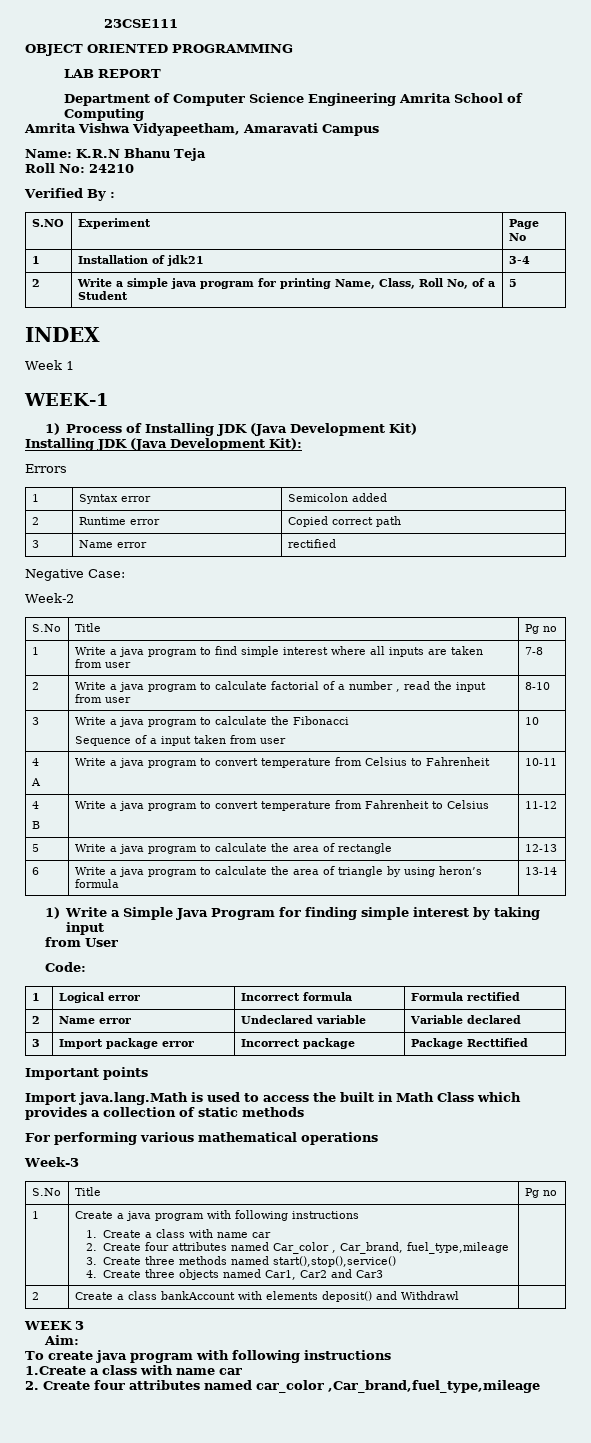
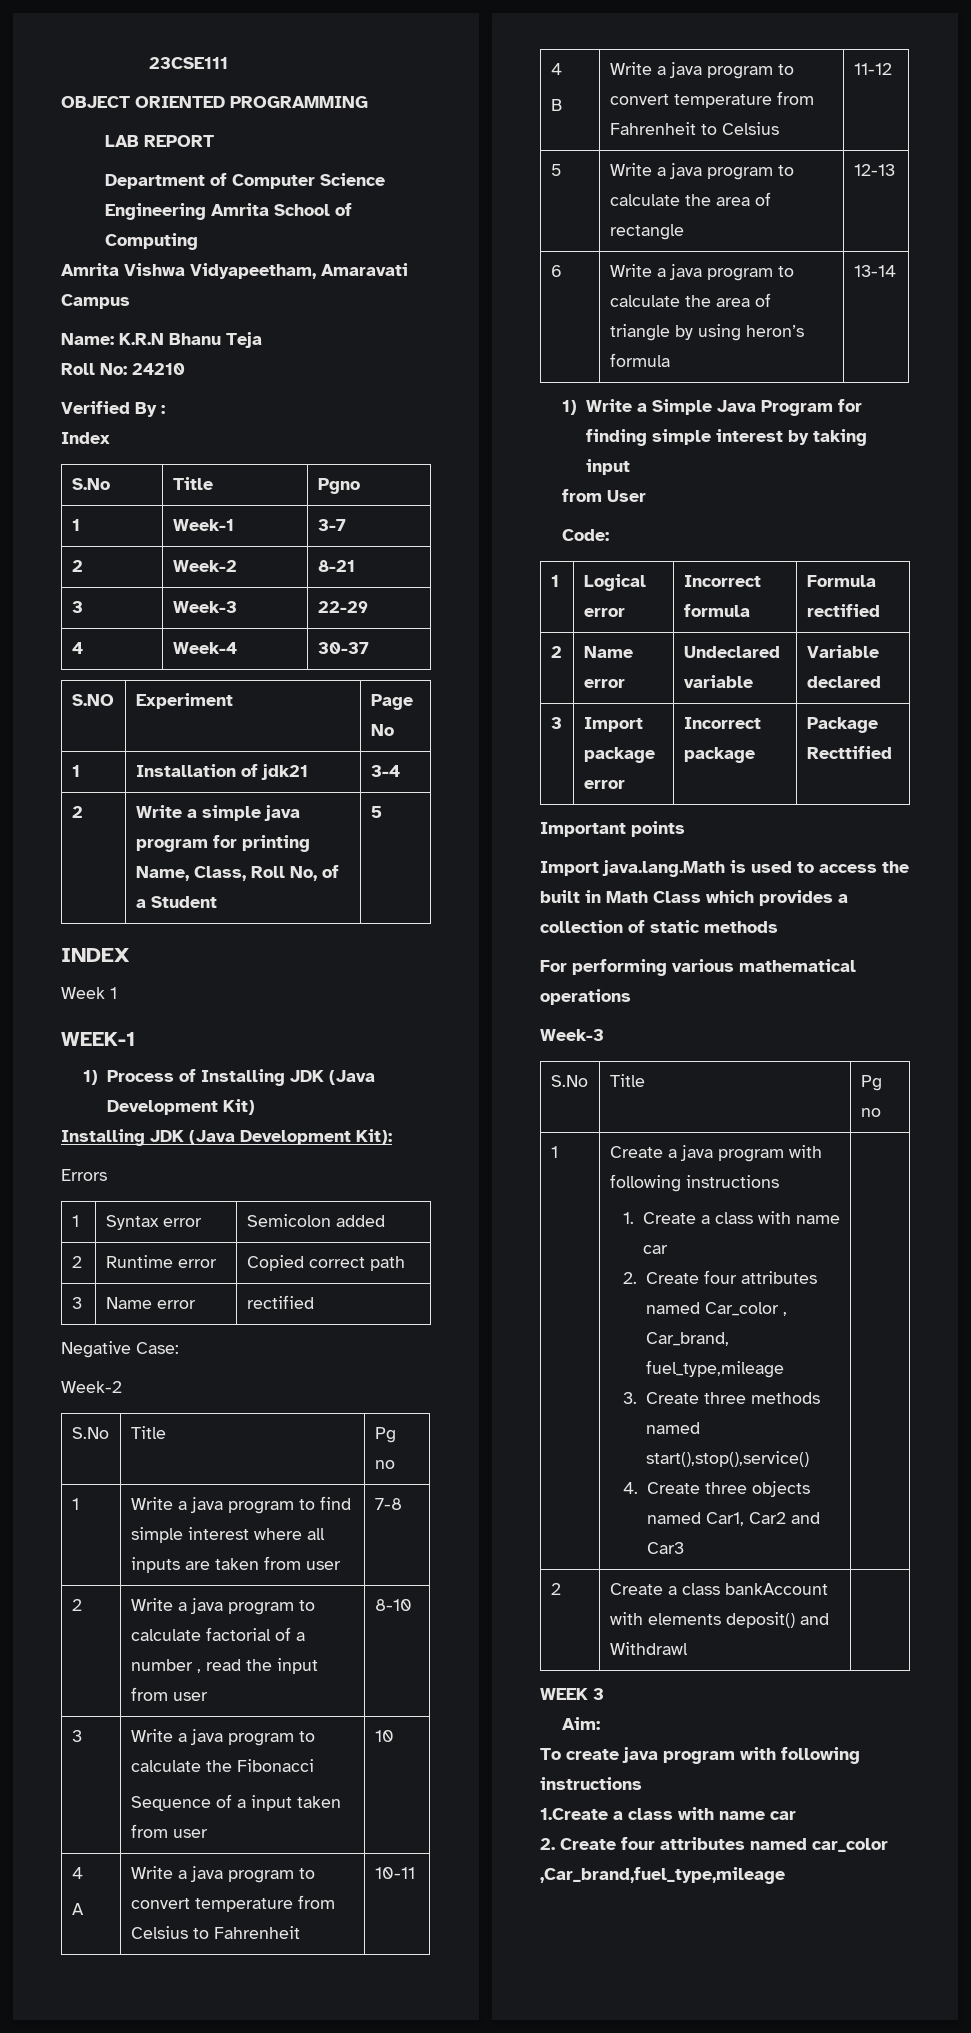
+ Index
+ S.No | Title | Pgno
+ 1 | Week-1 | 3-7
+ 2 | Week-2 | 8-21
+ 3 | Week-3 | 22-29
+ 4 | Week-4 | 30-37

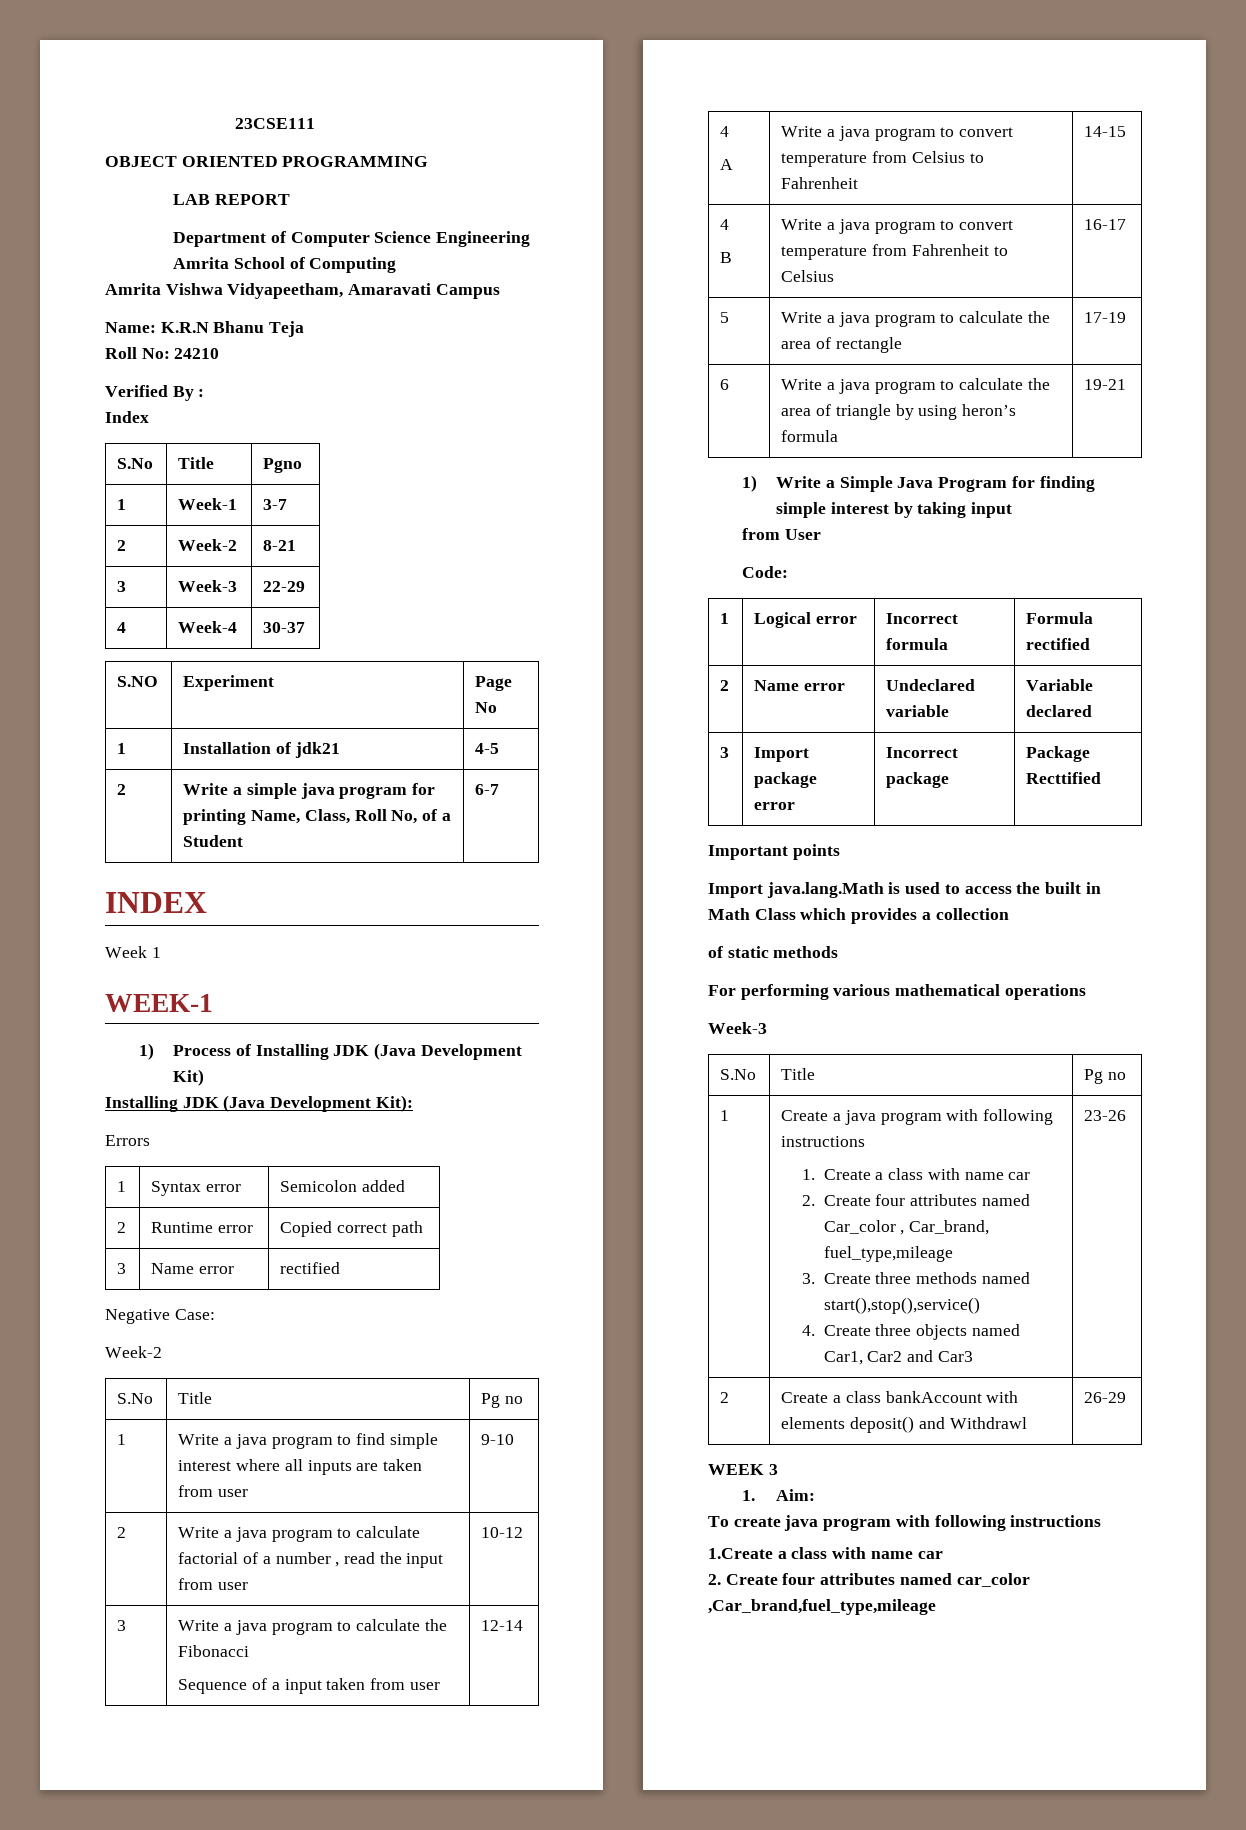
- 1 | Installation of jdk21 | 3-4
+ 1 | Installation of jdk21 | 4-5
- 2 | Write a simple java program for printing Name, Class, Roll No, of a Student | 5
+ 2 | Write a simple java program for printing Name, Class, Roll No, of a Student | 6-7
- 1 | Write a java program to find simple interest where all inputs are taken from user | 7-8
+ 1 | Write a java program to find simple interest where all inputs are taken from user | 9-10
- 2 | Write a java program to calculate factorial of a number , read the input from user | 8-10
+ 2 | Write a java program to calculate factorial of a number , read the input from user | 10-12
  3 | Write a java program to calculate the Fibonacci
- Sequence of a input taken from user | 10
+ Sequence of a input taken from user | 12-14
  4
- A | Write a java program to convert temperature from Celsius to Fahrenheit | 10-11
+ A | Write a java program to convert temperature from Celsius to Fahrenheit | 14-15
  4
- B | Write a java program to convert temperature from Fahrenheit to Celsius | 11-12
+ B | Write a java program to convert temperature from Fahrenheit to Celsius | 16-17
- 5 | Write a java program to calculate the area of rectangle | 12-13
+ 5 | Write a java program to calculate the area of rectangle | 17-19
- 6 | Write a java program to calculate the area of triangle by using heron’s formula | 13-14
+ 6 | Write a java program to calculate the area of triangle by using heron’s formula | 19-21
- Import java.lang.Math is used to access the built in Math Class which provides a collection of static methods
+ Import java.lang.Math is used to access the built in Math Class which provides a collection
+ of static methods
  1 | Create a java program with following instructions
  1. Create a class with name car
  2. Create four attributes named Car_color , Car_brand, fuel_type,mileage
  3. Create three methods named start(),stop(),service()
- 4. Create three objects named Car1, Car2 and Car3 |
+ 4. Create three objects named Car1, Car2 and Car3 | 23-26
- 2 | Create a class bankAccount with elements deposit() and Withdrawl |
+ 2 | Create a class bankAccount with elements deposit() and Withdrawl | 26-29
- Aim:
+ 1. Aim:

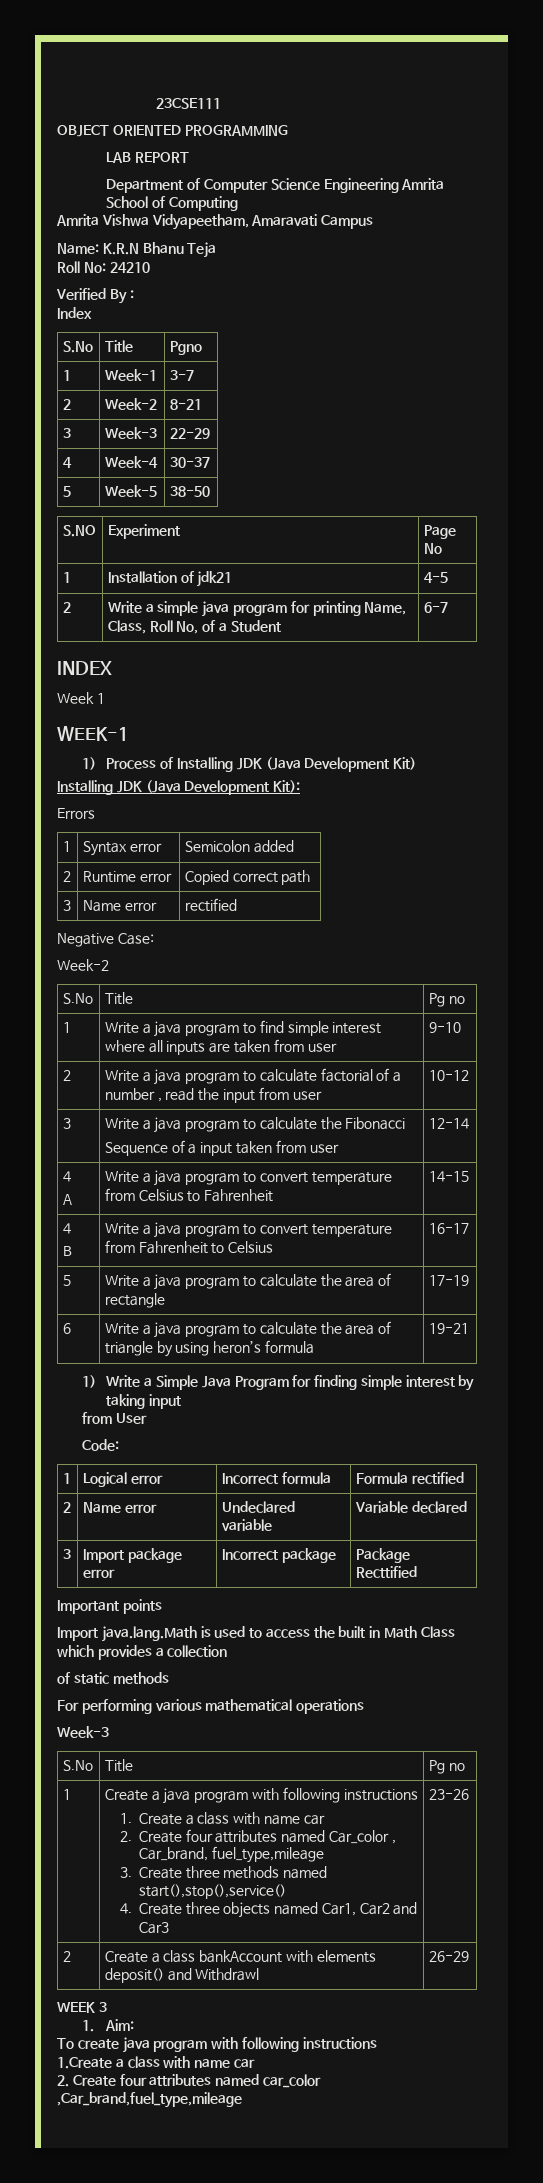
+ 5 | Week-5 | 38-50

